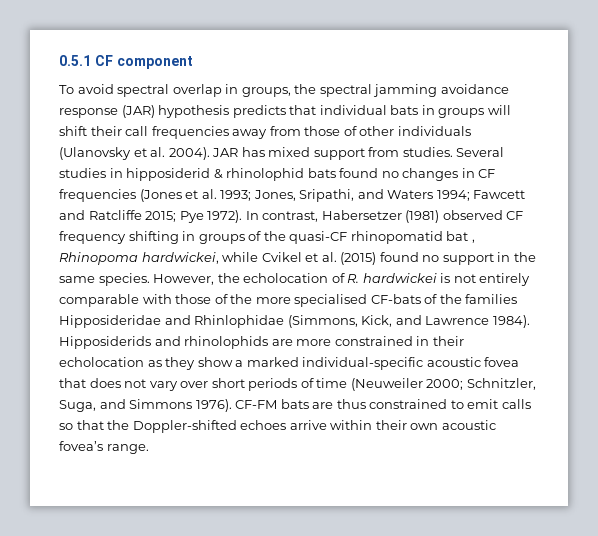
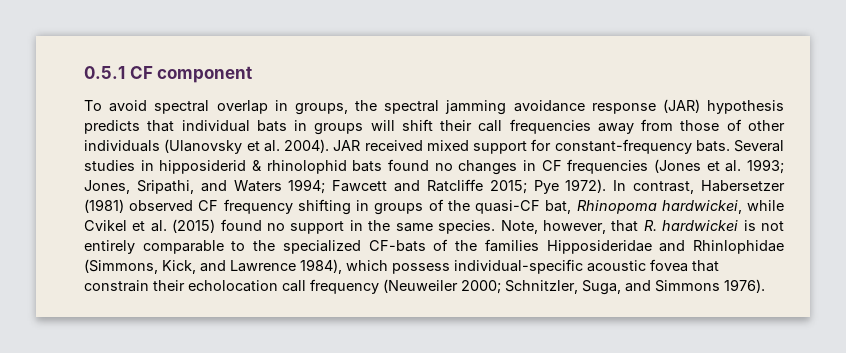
- JAR has mixed support from studies.
+ JAR received mixed support for constant-frequency bats.
- In contrast, Habersetzer (1981) observed CF frequency shifting in groups of the quasi-CF rhinopomatid bat , Rhinopoma hardwickei, while Cvikel et al. (2015) found no support in the same species.
+ In contrast, Habersetzer (1981) observed CF frequency shifting in groups of the quasi-CF bat, Rhinopoma hardwickei, while Cvikel et al. (2015) found no support in the same species.
- However, the echolocation of R. hardwickei is not entirely comparable with those of the more specialised CF-bats of the families Hipposideridae and Rhinlophidae (Simmons, Kick, and Lawrence 1984). Hipposiderids and rhinolophids are more constrained in their echolocation as they show a marked individual-specific acoustic fovea that does not vary over short periods of time (Neuweiler 2000; Schnitzler, Suga, and Simmons 1976). CF-FM bats are thus constrained to emit calls so that the Doppler-shifted echoes arrive within their own acoustic fovea’s range.
+ Note, however, that R. hardwickei is not entirely comparable to the specialized CF-bats of the families Hipposideridae and Rhinlophidae (Simmons, Kick, and Lawrence 1984), which possess individual-specific acoustic fovea that constrain their echolocation call frequency (Neuweiler 2000; Schnitzler, Suga, and Simmons 1976).

